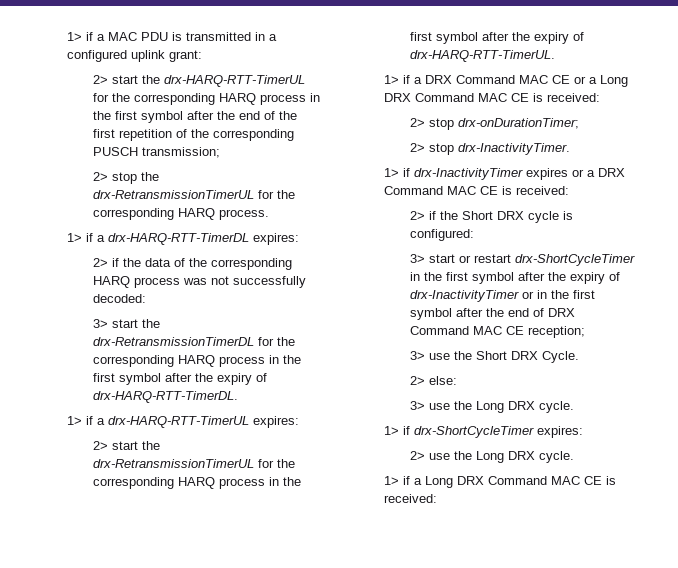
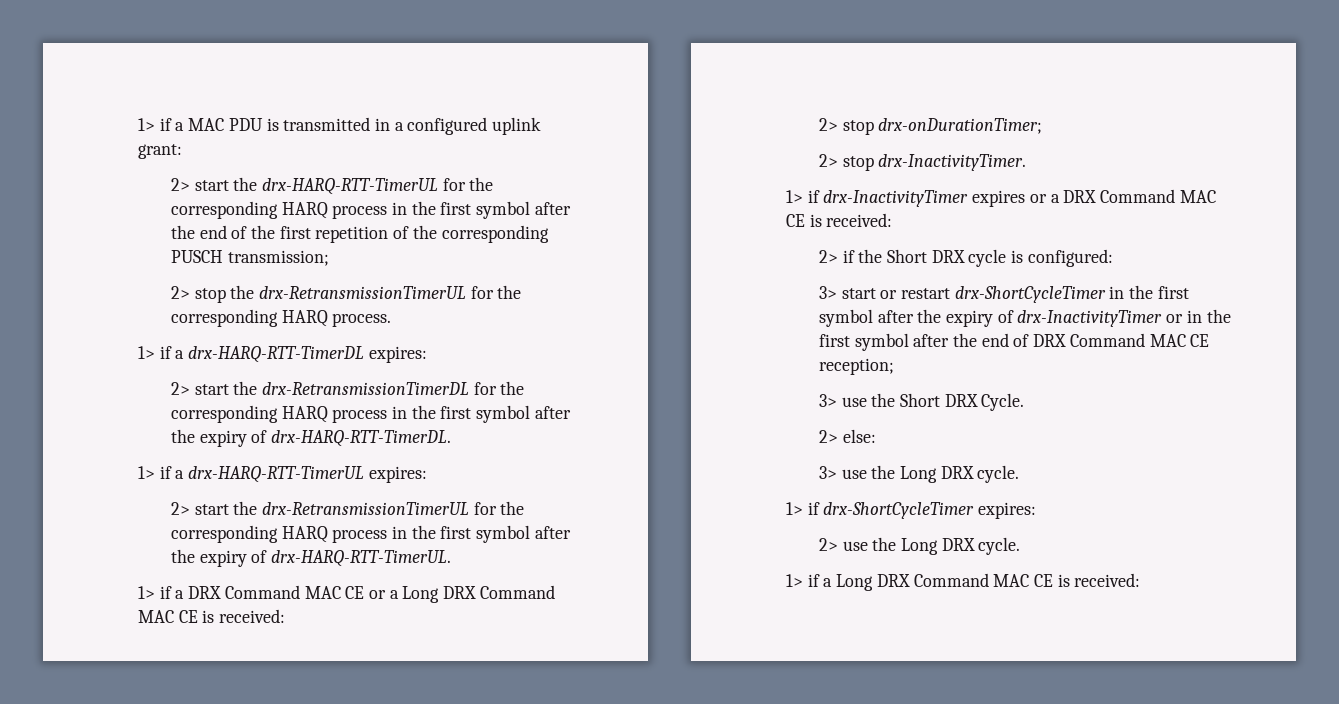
- 2> if the data of the corresponding HARQ process was not successfully decoded:
- 3> start the drx-RetransmissionTimerDL for the corresponding HARQ process in the first symbol after the expiry of drx-HARQ-RTT-TimerDL.
+ 2> start the drx-RetransmissionTimerDL for the corresponding HARQ process in the first symbol after the expiry of drx-HARQ-RTT-TimerDL.

